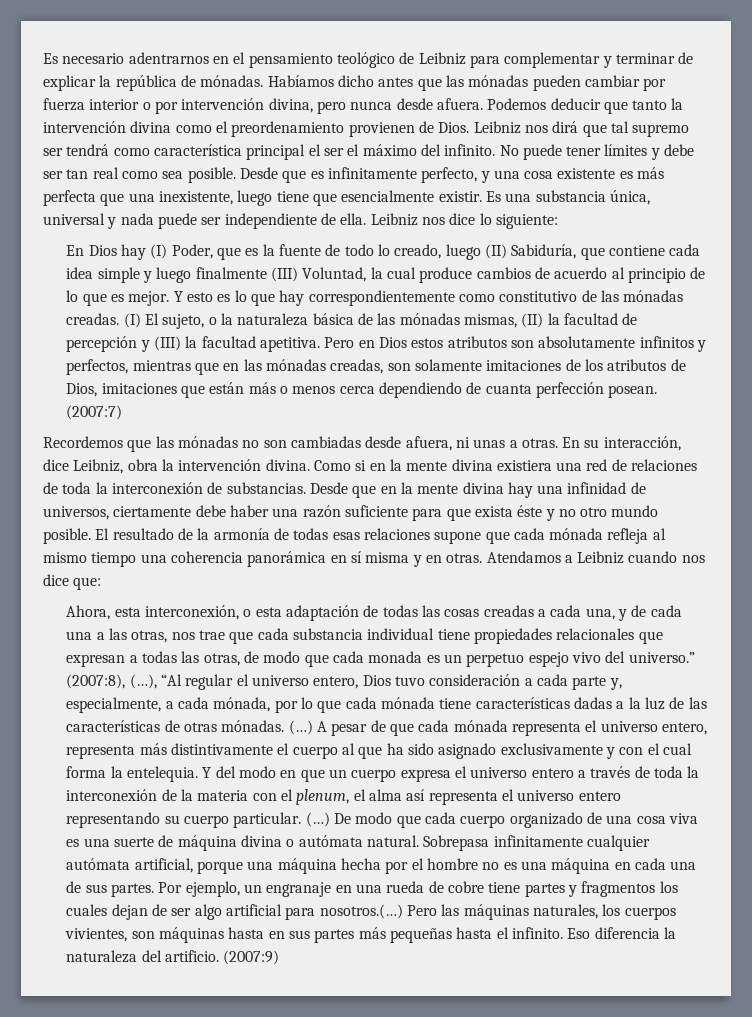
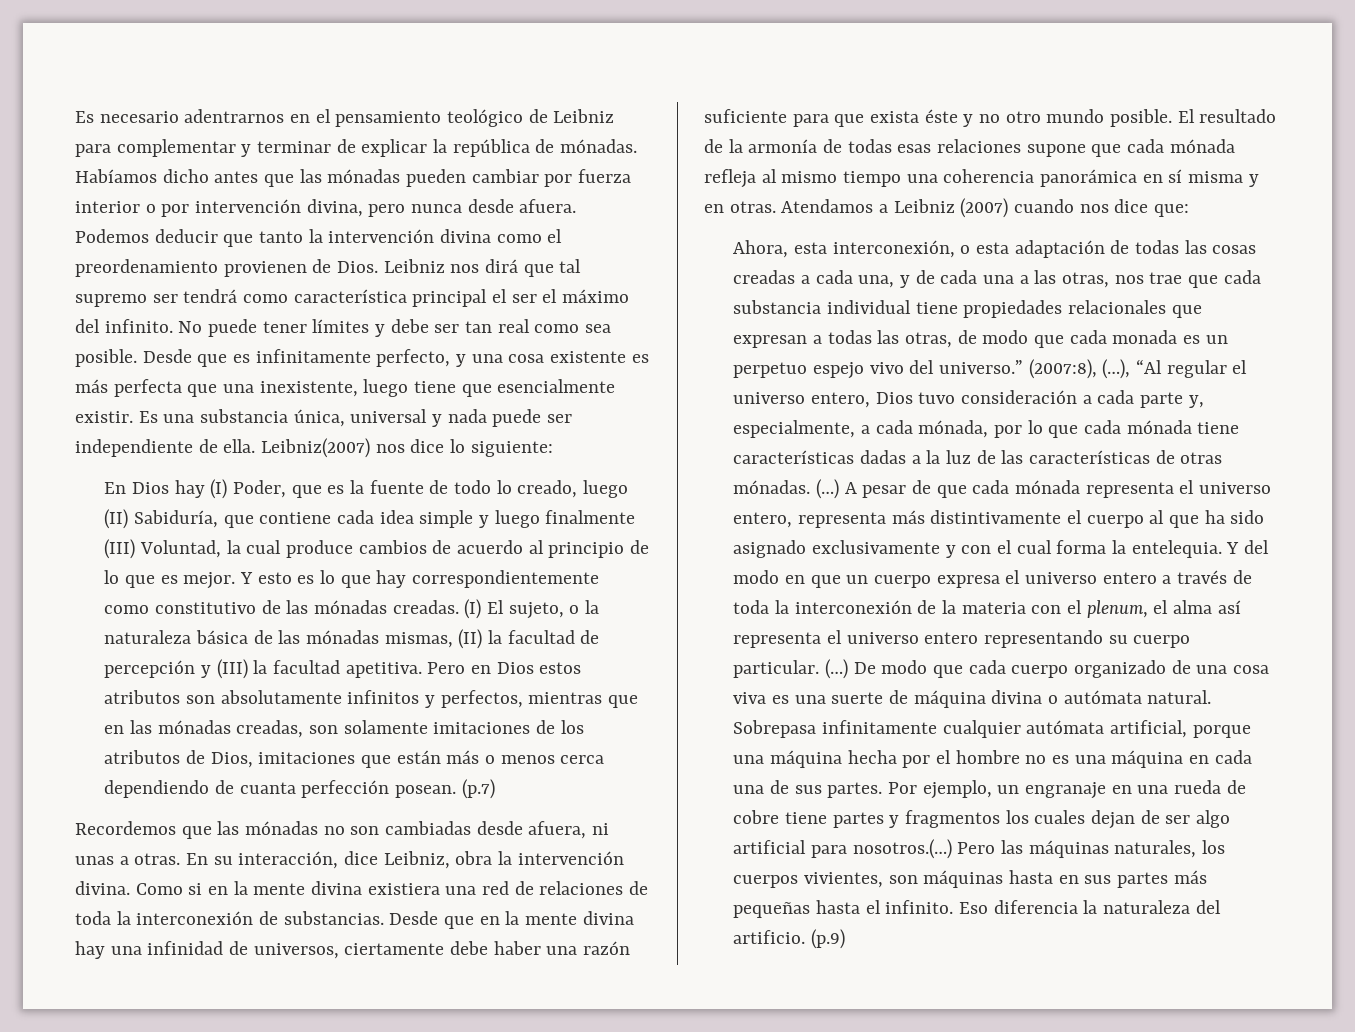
- Leibniz nos dice lo siguiente:
+ Leibniz(2007) nos dice lo siguiente:
- (2007:7)
+ (p.7)
- Atendamos a Leibniz cuando nos dice que:
+ Atendamos a Leibniz (2007) cuando nos dice que:
- (2007:9)
+ (p.9)

